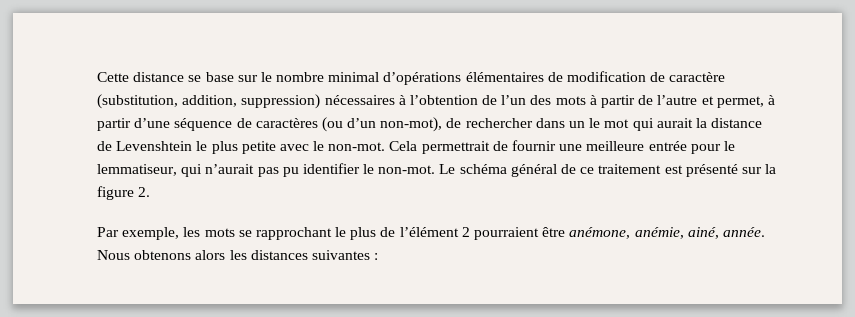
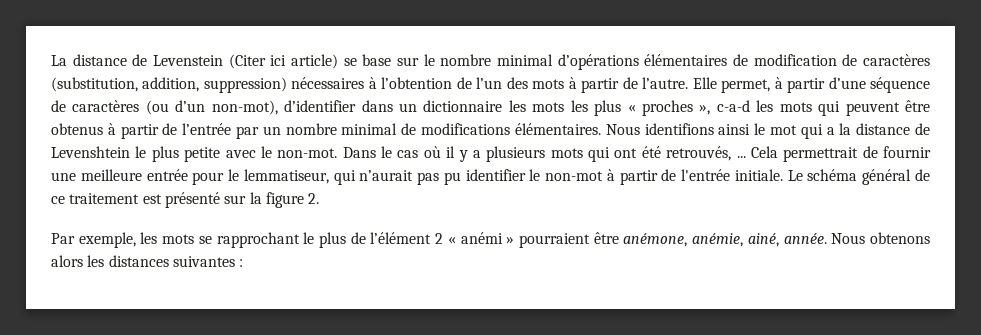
- Cette distance se base sur le nombre minimal d’opérations élémentaires de modification de caractère (substitution, addition, suppression) nécessaires à l’obtention de l’un des mots à partir de l’autre et permet, à partir d’une séquence de caractères (ou d’un non-mot), de rechercher dans un le mot qui aurait la distance de Levenshtein le plus petite avec le non-mot.
+ La distance de Levenstein (Citer ici article) se base sur le nombre minimal d’opérations élémentaires de modification de caractères (substitution, addition, suppression) nécessaires à l’obtention de l’un des mots à partir de l’autre. Elle permet, à partir d’une séquence de caractères (ou d’un non-mot), d’identifier dans un dictionnaire les mots les plus « proches », c-a-d les mots qui peuvent être obtenus à partir de l’entrée par un nombre minimal de modifications élémentaires. Nous identifions ainsi le mot qui a la distance de Levenshtein le plus petite avec le non-mot.
+ Dans le cas où il y a plusieurs mots qui ont été retrouvés, ...
- Cela permettrait de fournir une meilleure entrée pour le lemmatiseur, qui n’aurait pas pu identifier le non-mot.
+ Cela permettrait de fournir une meilleure entrée pour le lemmatiseur, qui n’aurait pas pu identifier le non-mot à partir de l'entrée initiale.
- Par exemple, les mots se rapprochant le plus de l’élément 2 pourraient être anémone, anémie, ainé, année.
+ Par exemple, les mots se rapprochant le plus de l’élément 2 « anémi » pourraient être anémone, anémie, ainé, année.

